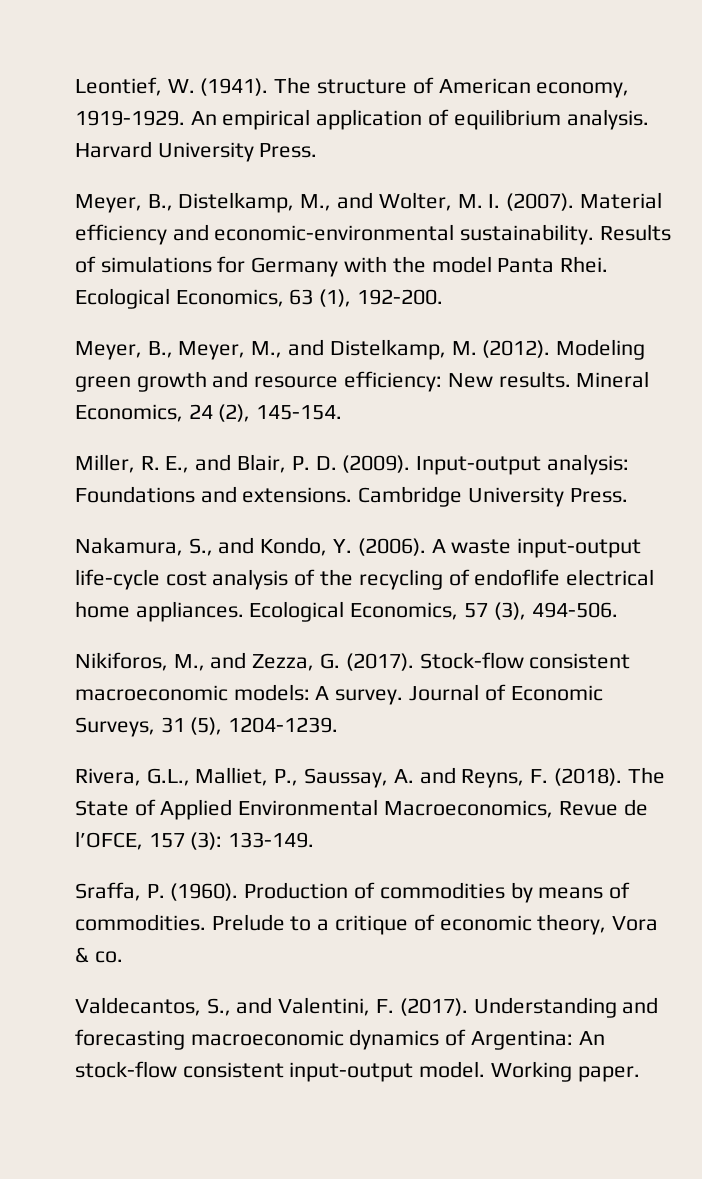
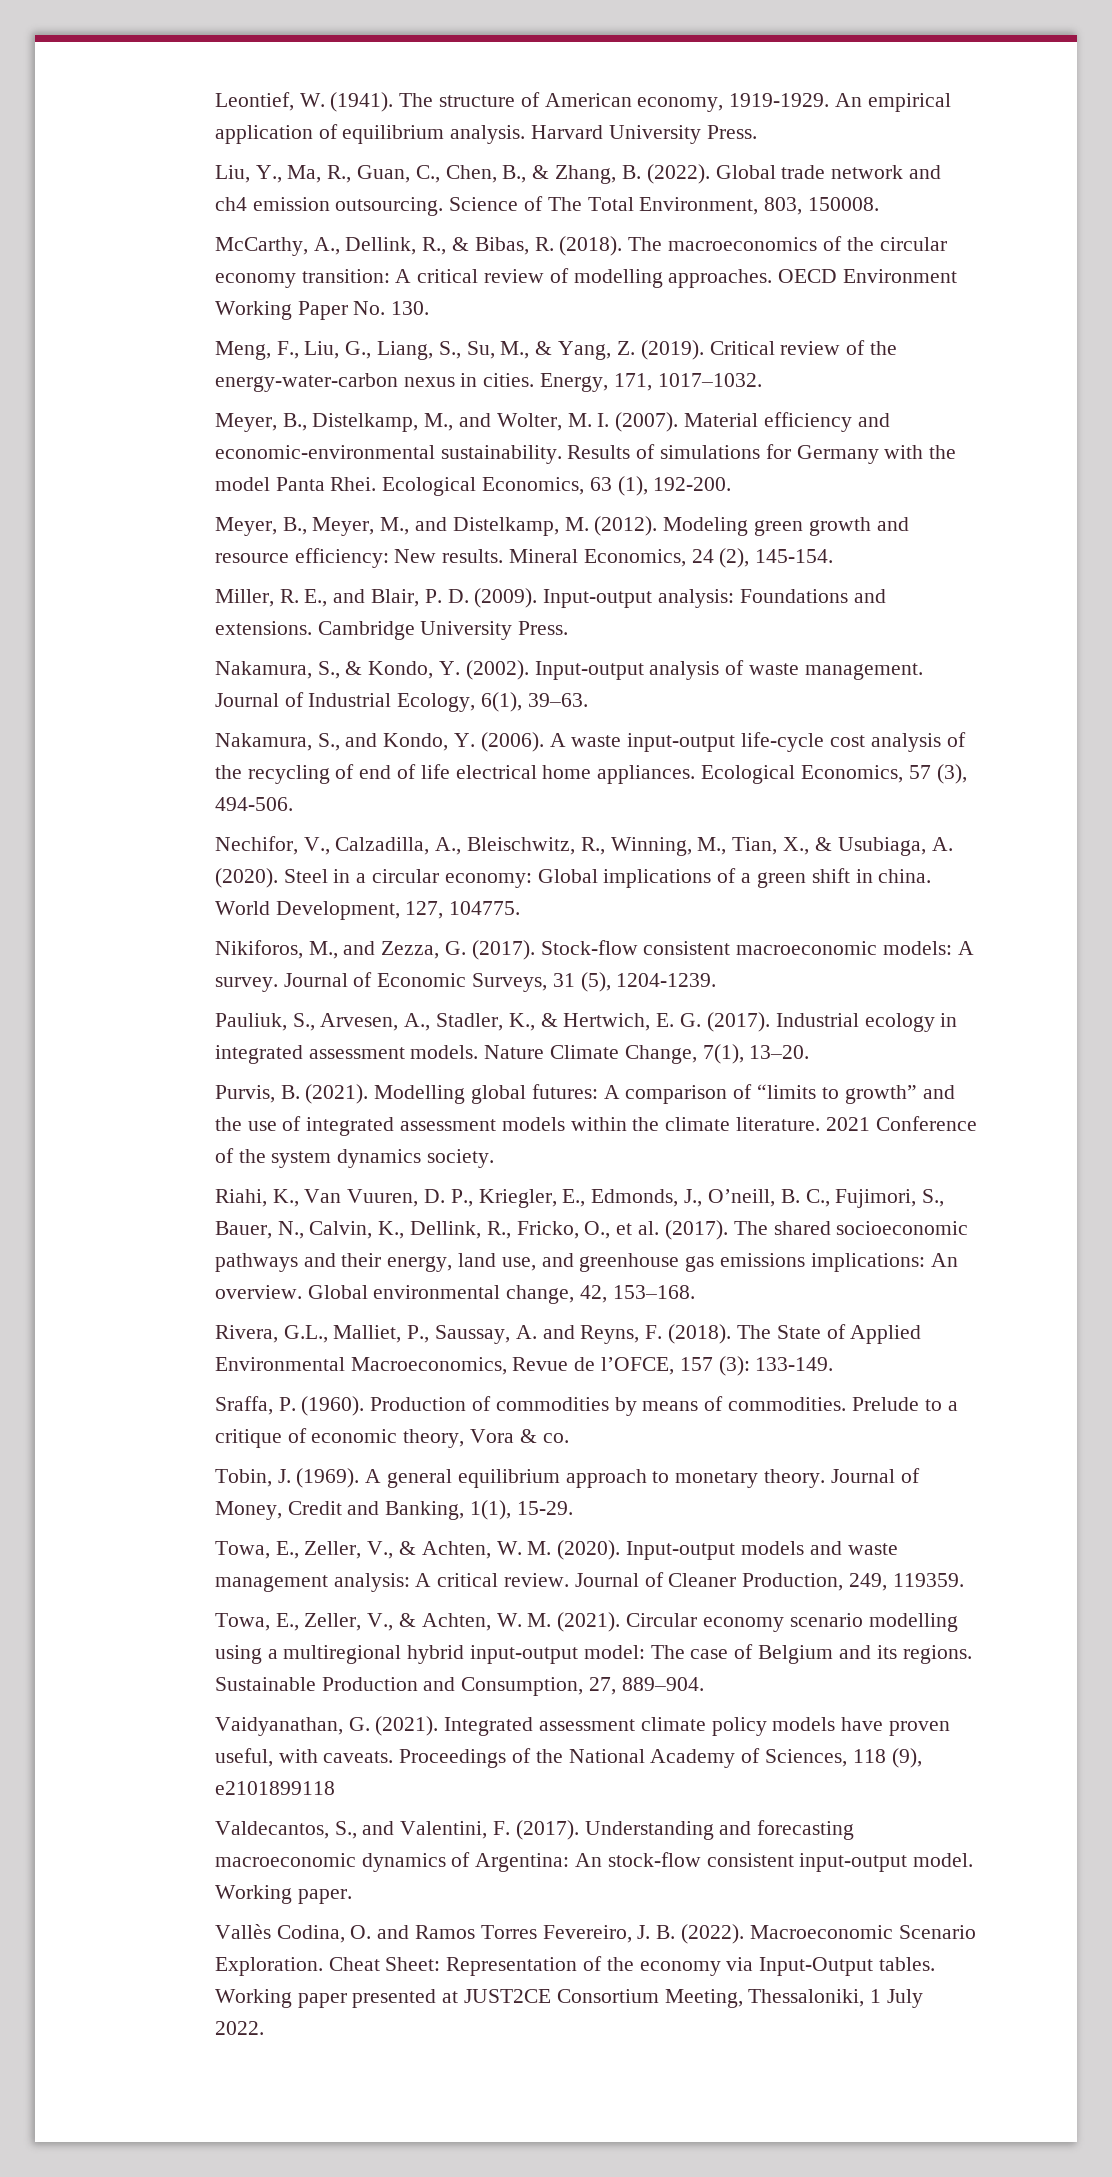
+ Liu, Y., Ma, R., Guan, C., Chen, B., & Zhang, B. (2022). Global trade network and ch4 emission outsourcing. Science of The Total Environment, 803, 150008.
+ McCarthy, A., Dellink, R., & Bibas, R. (2018). The macroeconomics of the circular economy transition: A critical review of modelling approaches. OECD Environment Working Paper No. 130.
+ Meng, F., Liu, G., Liang, S., Su, M., & Yang, Z. (2019). Critical review of the energy-water-carbon nexus in cities. Energy, 171, 1017–1032.
+ Nakamura, S., & Kondo, Y. (2002). Input-output analysis of waste management. Journal of Industrial Ecology, 6(1), 39–63.
- A waste input-output life-cycle cost analysis of the recycling of endoflife electrical home appliances.
+ A waste input-output life-cycle cost analysis of the recycling of end of life electrical home appliances.
+ Nechifor, V., Calzadilla, A., Bleischwitz, R., Winning, M., Tian, X., & Usubiaga, A. (2020). Steel in a circular economy: Global implications of a green shift in china. World Development, 127, 104775.
+ Pauliuk, S., Arvesen, A., Stadler, K., & Hertwich, E. G. (2017). Industrial ecology in integrated assessment models. Nature Climate Change, 7(1), 13–20.
+ Purvis, B. (2021). Modelling global futures: A comparison of “limits to growth” and the use of integrated assessment models within the climate literature. 2021 Conference of the system dynamics society.
+ Riahi, K., Van Vuuren, D. P., Kriegler, E., Edmonds, J., O’neill, B. C., Fujimori, S., Bauer, N., Calvin, K., Dellink, R., Fricko, O., et al. (2017). The shared socioeconomic pathways and their energy, land use, and greenhouse gas emissions implications: An overview. Global environmental change, 42, 153–168.
+ Tobin, J. (1969). A general equilibrium approach to monetary theory. Journal of Money, Credit and Banking, 1(1), 15-29.
+ Towa, E., Zeller, V., & Achten, W. M. (2020). Input-output models and waste management analysis: A critical review. Journal of Cleaner Production, 249, 119359.
+ Towa, E., Zeller, V., & Achten, W. M. (2021). Circular economy scenario modelling using a multiregional hybrid input-output model: The case of Belgium and its regions. Sustainable Production and Consumption, 27, 889–904.
+ Vaidyanathan, G. (2021). Integrated assessment climate policy models have proven useful, with caveats. Proceedings of the National Academy of Sciences, 118 (9), e2101899118
+ Vallès Codina, O. and Ramos Torres Fevereiro, J. B. (2022). Macroeconomic Scenario Exploration. Cheat Sheet: Representation of the economy via Input-Output tables. Working paper presented at JUST2CE Consortium Meeting, Thessaloniki, 1 July 2022.

